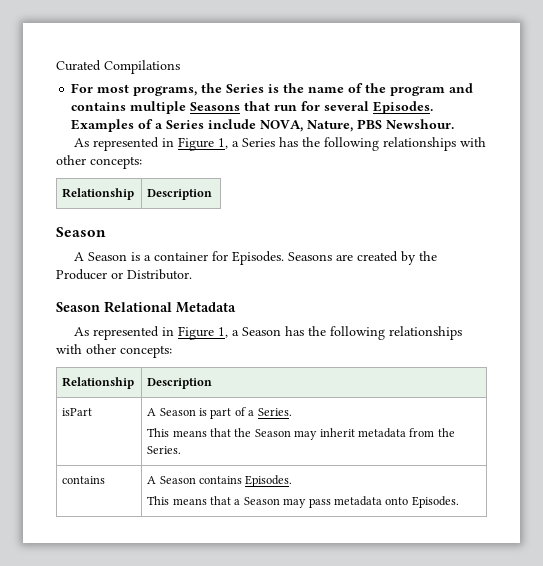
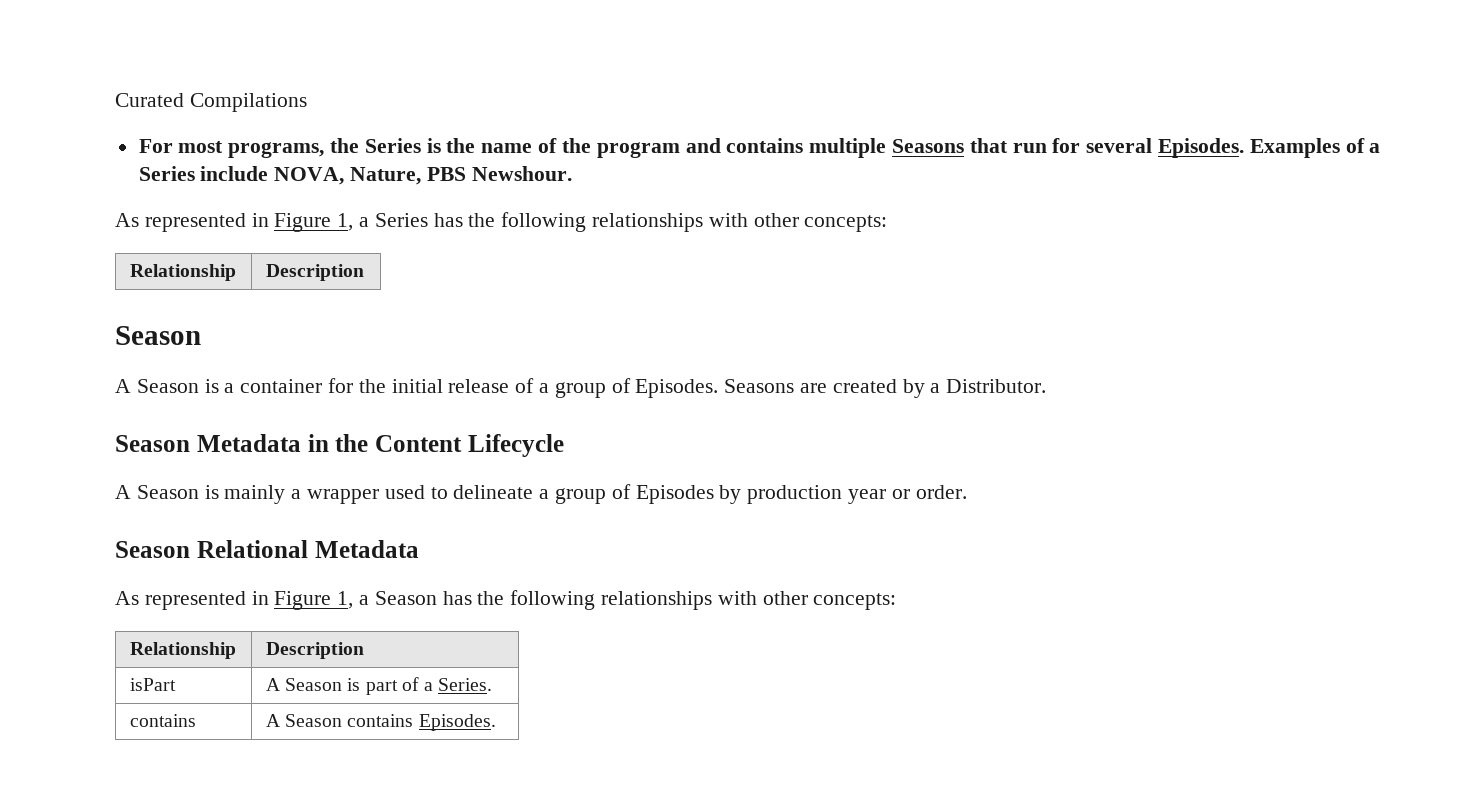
- A Season is a container for Episodes.
+ A Season is a container for the initial release of a group of Episodes.
- Seasons are created by the Producer or Distributor.
+ Seasons are created by a Distributor.
+ Season Metadata in the Content Lifecycle
+ A Season is mainly a wrapper used to delineate a group of Episodes by production year or order.
  isPart | A Season is part of a Series.
- This means that the Season may inherit metadata from the Series.
  contains | A Season contains Episodes.
- This means that a Season may pass metadata onto Episodes.

